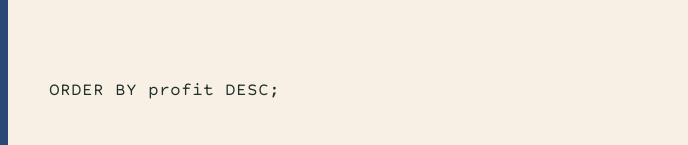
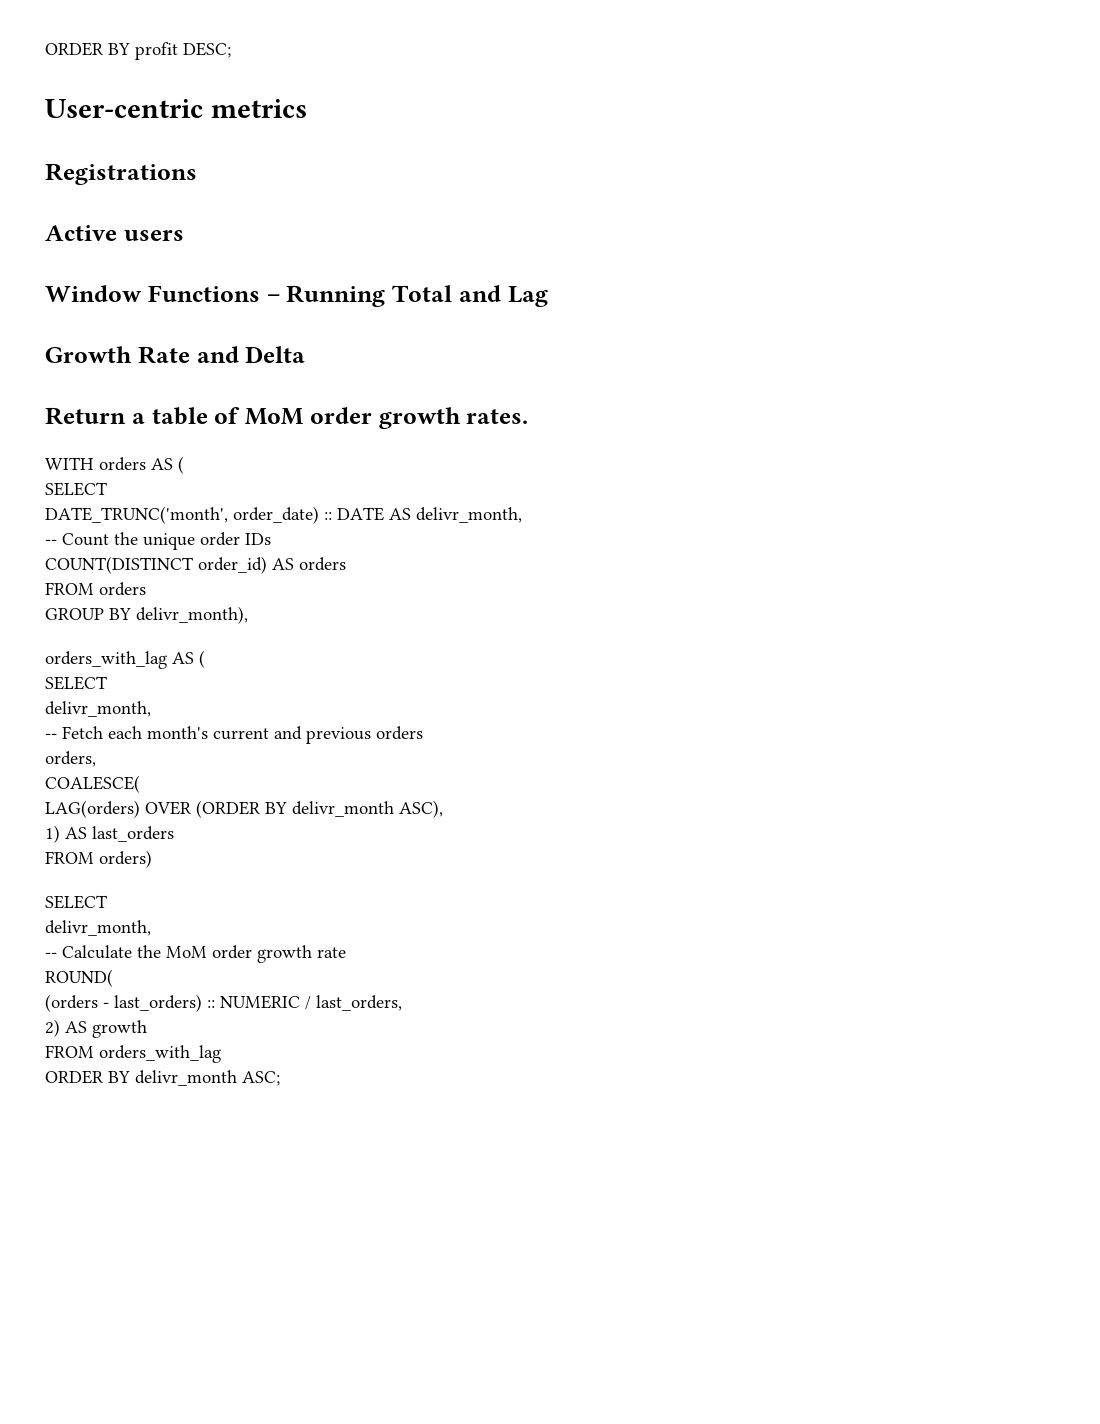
+ User-centric metrics
+ Registrations
+ Active users
+ Window Functions – Running Total and Lag
+ Growth Rate and Delta
+ Return a table of MoM order growth rates.
+ WITH orders AS (
+ SELECT
+ DATE_TRUNC('month', order_date) :: DATE AS delivr_month,
+ -- Count the unique order IDs
+ COUNT(DISTINCT order_id) AS orders
+ FROM orders
+ GROUP BY delivr_month),
+ orders_with_lag AS (
+ SELECT
+ delivr_month,
+ -- Fetch each month's current and previous orders
+ orders,
+ COALESCE(
+ LAG(orders) OVER (ORDER BY delivr_month ASC),
+ 1) AS last_orders
+ FROM orders)
+ SELECT
+ delivr_month,
+ -- Calculate the MoM order growth rate
+ ROUND(
+ (orders - last_orders) :: NUMERIC / last_orders,
+ 2) AS growth
+ FROM orders_with_lag
+ ORDER BY delivr_month ASC;

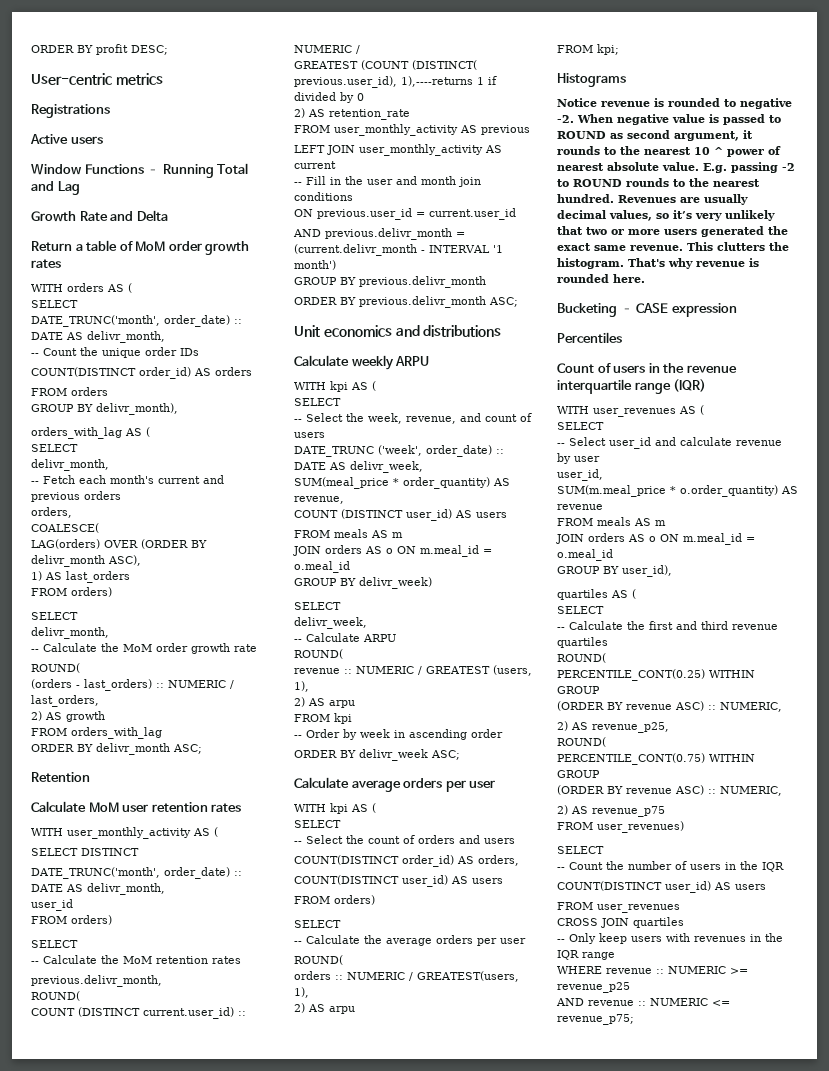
- Return a table of MoM order growth rates.
+ Return a table of MoM order growth rates
+ Retention
+ Calculate MoM user retention rates
+ WITH user_monthly_activity AS (
+ SELECT DISTINCT
+ DATE_TRUNC('month', order_date) :: DATE AS delivr_month,
+ user_id
+ FROM orders)
+ SELECT
+ -- Calculate the MoM retention rates
+ previous.delivr_month,
+ ROUND(
+ COUNT (DISTINCT current.user_id) :: NUMERIC /
+ GREATEST (COUNT (DISTINCT( previous.user_id), 1),----returns 1 if divided by 0
+ 2) AS retention_rate
+ FROM user_monthly_activity AS previous
+ LEFT JOIN user_monthly_activity AS current
+ -- Fill in the user and month join conditions
+ ON previous.user_id = current.user_id
+ AND previous.delivr_month = (current.delivr_month - INTERVAL '1 month')
+ GROUP BY previous.delivr_month
+ ORDER BY previous.delivr_month ASC;
+ Unit economics and distributions
+ Calculate weekly ARPU
+ WITH kpi AS (
+ SELECT
+ -- Select the week, revenue, and count of users
+ DATE_TRUNC ('week', order_date) :: DATE AS delivr_week,
+ SUM(meal_price * order_quantity) AS revenue,
+ COUNT (DISTINCT user_id) AS users
+ FROM meals AS m
+ JOIN orders AS o ON m.meal_id = o.meal_id
+ GROUP BY delivr_week)
+ SELECT
+ delivr_week,
+ -- Calculate ARPU
+ ROUND(
+ revenue :: NUMERIC / GREATEST (users, 1),
+ 2) AS arpu
+ FROM kpi
+ -- Order by week in ascending order
+ ORDER BY delivr_week ASC;
+ Calculate average orders per user
+ WITH kpi AS (
+ SELECT
+ -- Select the count of orders and users
+ COUNT(DISTINCT order_id) AS orders,
+ COUNT(DISTINCT user_id) AS users
+ FROM orders)
+ SELECT
+ -- Calculate the average orders per user
+ ROUND(
+ orders :: NUMERIC / GREATEST(users, 1),
+ 2) AS arpu
+ FROM kpi;
+ Histograms
+ Notice revenue is rounded to negative -2. When negative value is passed to ROUND as second argument, it rounds to the nearest 10 ^ power of nearest absolute value. E.g. passing -2 to ROUND rounds to the nearest hundred. Revenues are usually decimal values, so it’s very unlikely that two or more users generated the exact same revenue. This clutters the histogram. That's why revenue is rounded here.
+ Bucketing – CASE expression
+ Percentiles
+ Count of users in the revenue interquartile range (IQR)
+ WITH user_revenues AS (
+ SELECT
+ -- Select user_id and calculate revenue by user
+ user_id,
+ SUM(m.meal_price * o.order_quantity) AS revenue
+ FROM meals AS m
+ JOIN orders AS o ON m.meal_id = o.meal_id
+ GROUP BY user_id),
+ quartiles AS (
+ SELECT
+ -- Calculate the first and third revenue quartiles
+ ROUND(
+ PERCENTILE_CONT(0.25) WITHIN GROUP
+ (ORDER BY revenue ASC) :: NUMERIC,
+ 2) AS revenue_p25,
+ ROUND(
+ PERCENTILE_CONT(0.75) WITHIN GROUP
+ (ORDER BY revenue ASC) :: NUMERIC,
+ 2) AS revenue_p75
+ FROM user_revenues)
+ SELECT
+ -- Count the number of users in the IQR
+ COUNT(DISTINCT user_id) AS users
+ FROM user_revenues
+ CROSS JOIN quartiles
+ -- Only keep users with revenues in the IQR range
+ WHERE revenue :: NUMERIC >= revenue_p25
+ AND revenue :: NUMERIC <= revenue_p75;

